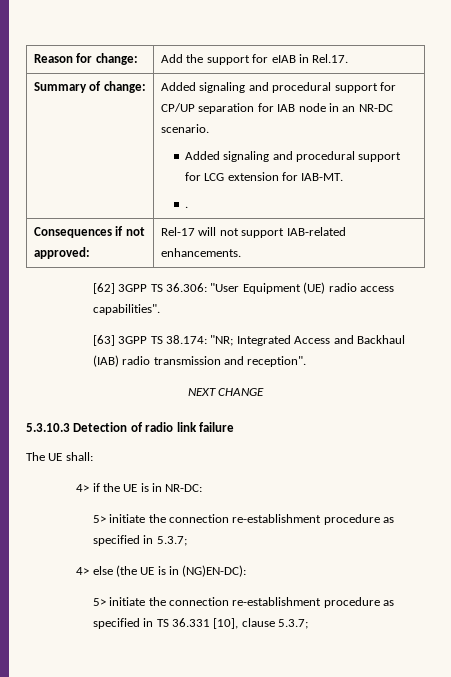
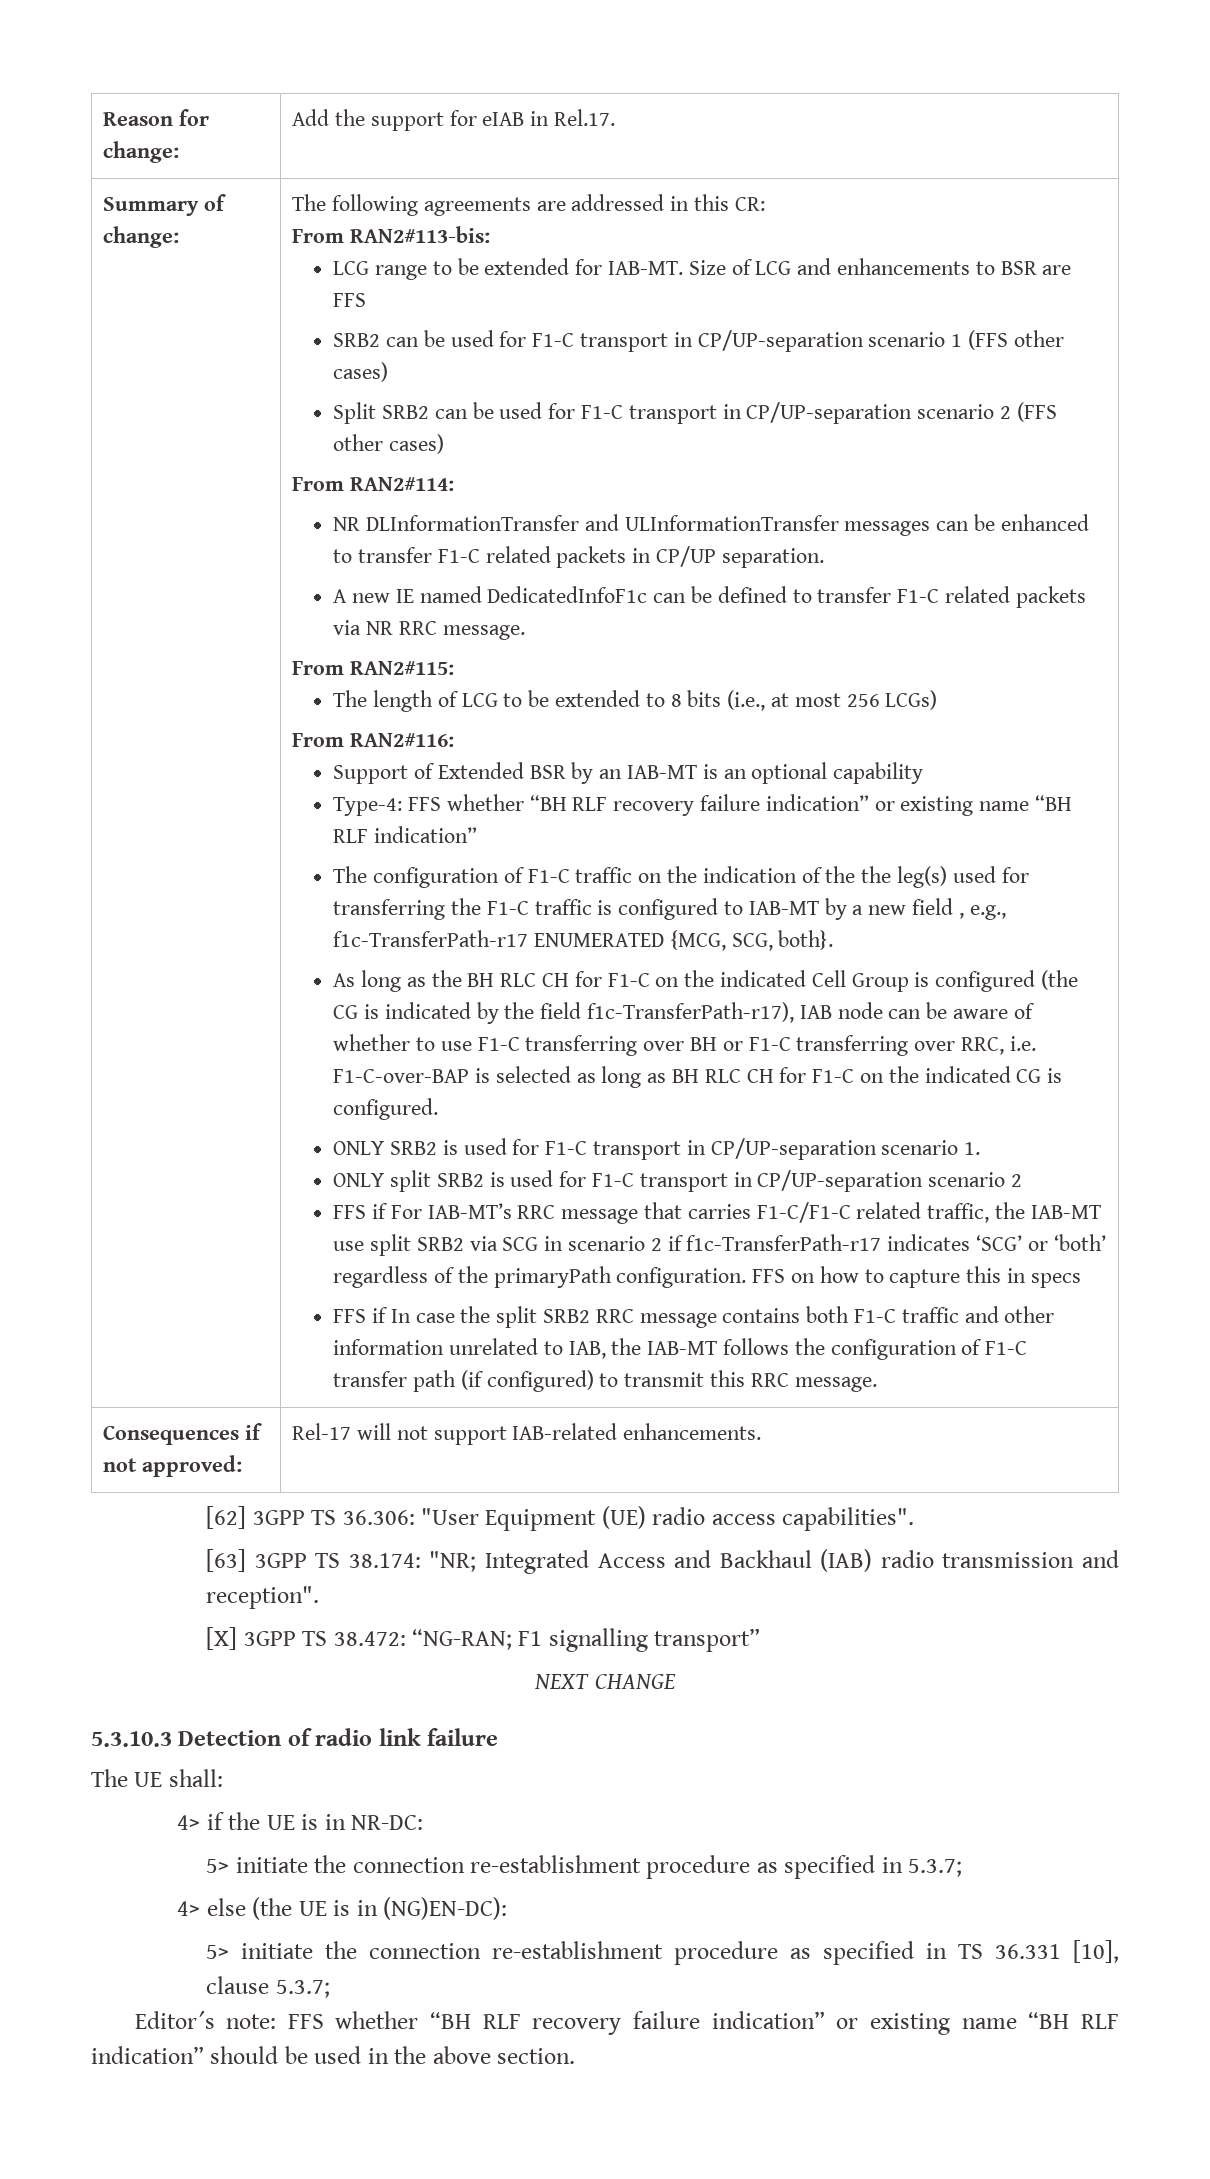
- Added signaling and procedural support for CP/UP separation for IAB node in an NR-DC scenario.
- Added signaling and procedural support for LCG extension for IAB-MT.
- .
+ The following agreements are addressed in this CR:
+ From RAN2#113-bis:
+ LCG range to be extended for IAB-MT. Size of LCG and enhancements to BSR are FFS
+ SRB2 can be used for F1-C transport in CP/UP-separation scenario 1 (FFS other cases)
+ Split SRB2 can be used for F1-C transport in CP/UP-separation scenario 2 (FFS other cases)
+ From RAN2#114:
+ NR DLInformationTransfer and ULInformationTransfer messages can be enhanced to transfer F1-C related packets in CP/UP separation.
+ A new IE named DedicatedInfoF1c can be defined to transfer F1-C related packets via NR RRC message.
+ From RAN2#115:
+ The length of LCG to be extended to 8 bits (i.e., at most 256 LCGs)
+ From RAN2#116:
+ Support of Extended BSR by an IAB-MT is an optional capability
+ Type-4: FFS whether “BH RLF recovery failure indication” or existing name “BH RLF indication”
+ The configuration of F1-C traffic on the indication of the the leg(s) used for transferring the F1-C traffic is configured to IAB-MT by a new field , e.g., f1c-TransferPath-r17 ENUMERATED {MCG, SCG, both}.
+ As long as the BH RLC CH for F1-C on the indicated Cell Group is configured (the CG is indicated by the field f1c-TransferPath-r17), IAB node can be aware of whether to use F1-C transferring over BH or F1-C transferring over RRC, i.e. F1-C-over-BAP is selected as long as BH RLC CH for F1-C on the indicated CG is configured.
+ ONLY SRB2 is used for F1-C transport in CP/UP-separation scenario 1.
+ ONLY split SRB2 is used for F1-C transport in CP/UP-separation scenario 2
+ FFS if For IAB-MT’s RRC message that carries F1-C/F1-C related traffic, the IAB-MT use split SRB2 via SCG in scenario 2 if f1c-TransferPath-r17 indicates ‘SCG’ or ‘both’ regardless of the primaryPath configuration. FFS on how to capture this in specs
+ FFS if In case the split SRB2 RRC message contains both F1-C traffic and other information unrelated to IAB, the IAB-MT follows the configuration of F1-C transfer path (if configured) to transmit this RRC message.
+ [X] 3GPP TS 38.472: “NG-RAN; F1 signalling transport”
+ Editor´s note: FFS whether “BH RLF recovery failure indication” or existing name “BH RLF indication” should be used in the above section.

